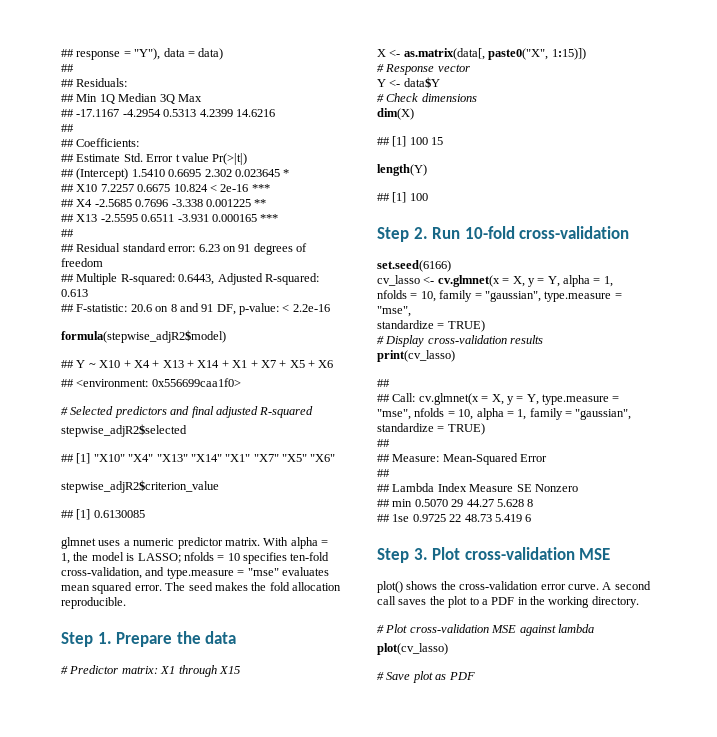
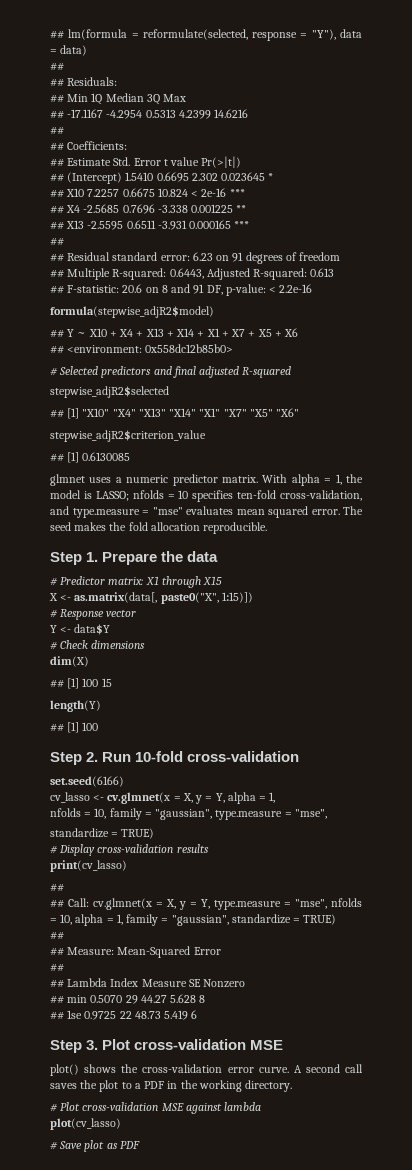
- ## response = "Y"), data = data)
+ ## lm(formula = reformulate(selected, response = "Y"), data = data)
- ## <environment: 0x556699caa1f0>
+ ## <environment: 0x558dc12b85b0>

